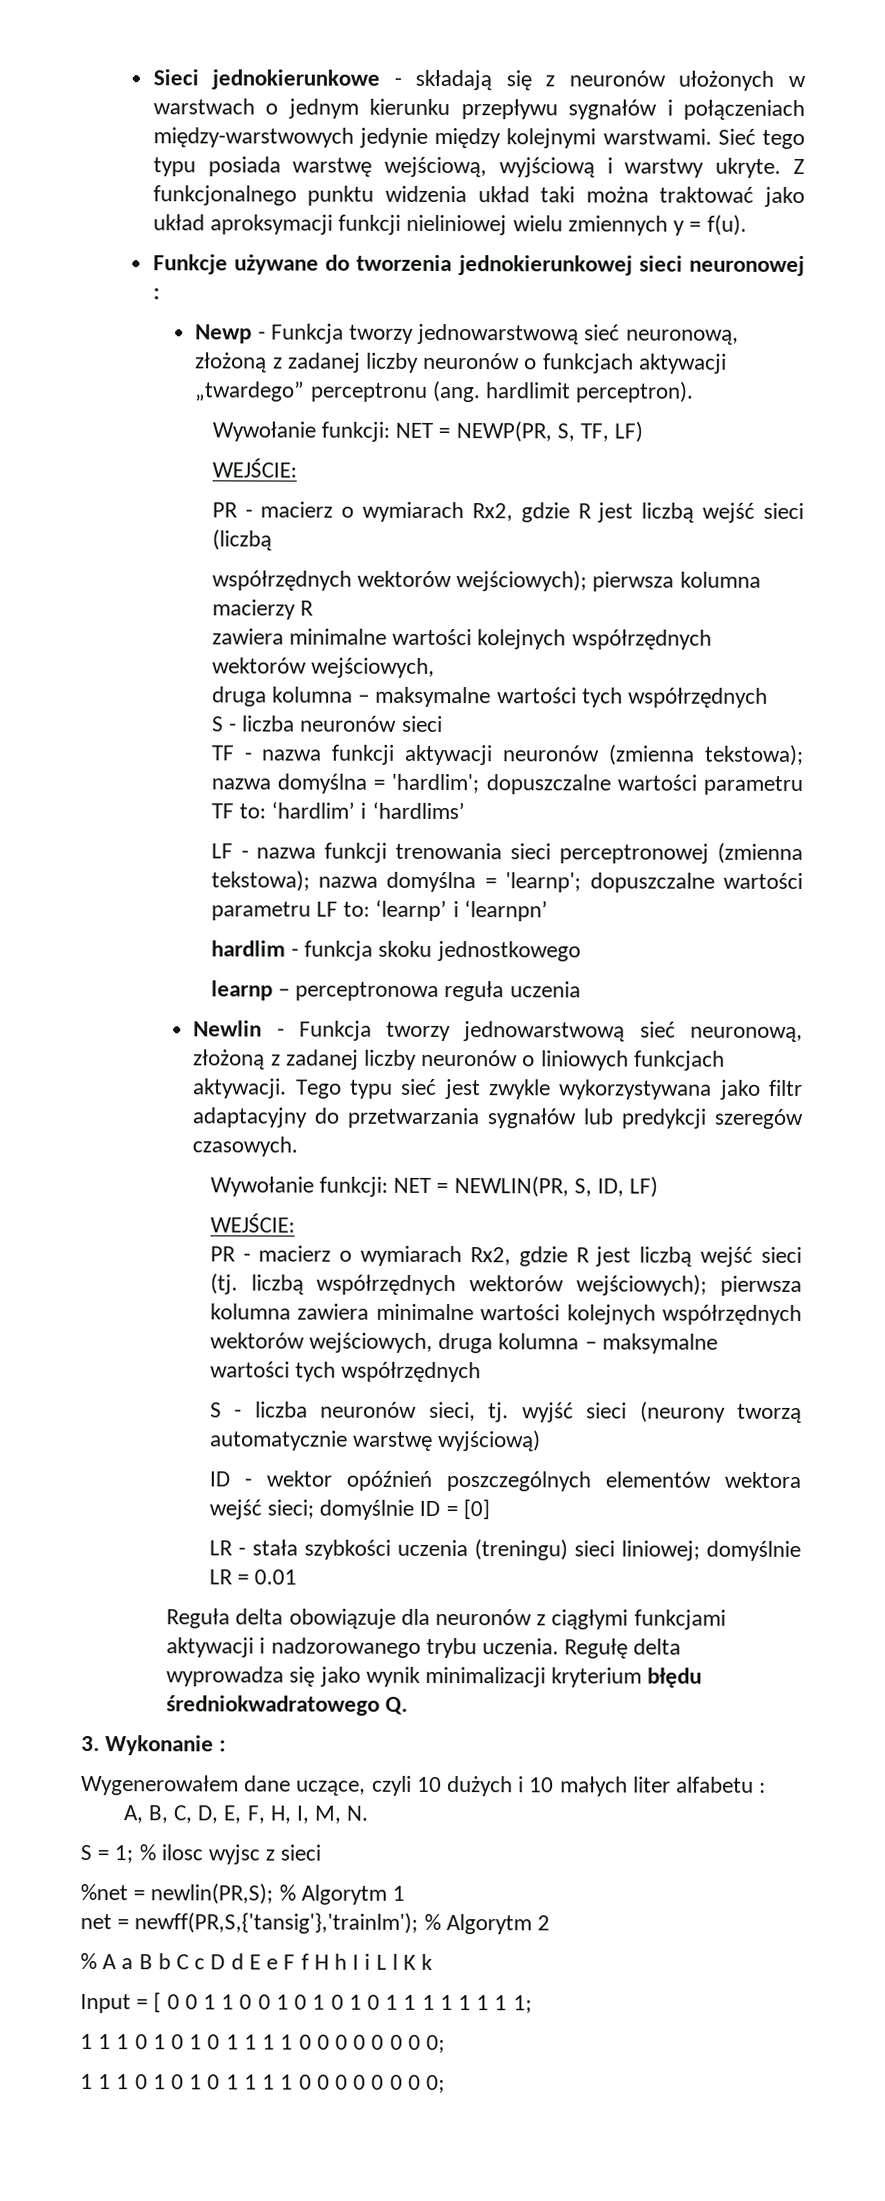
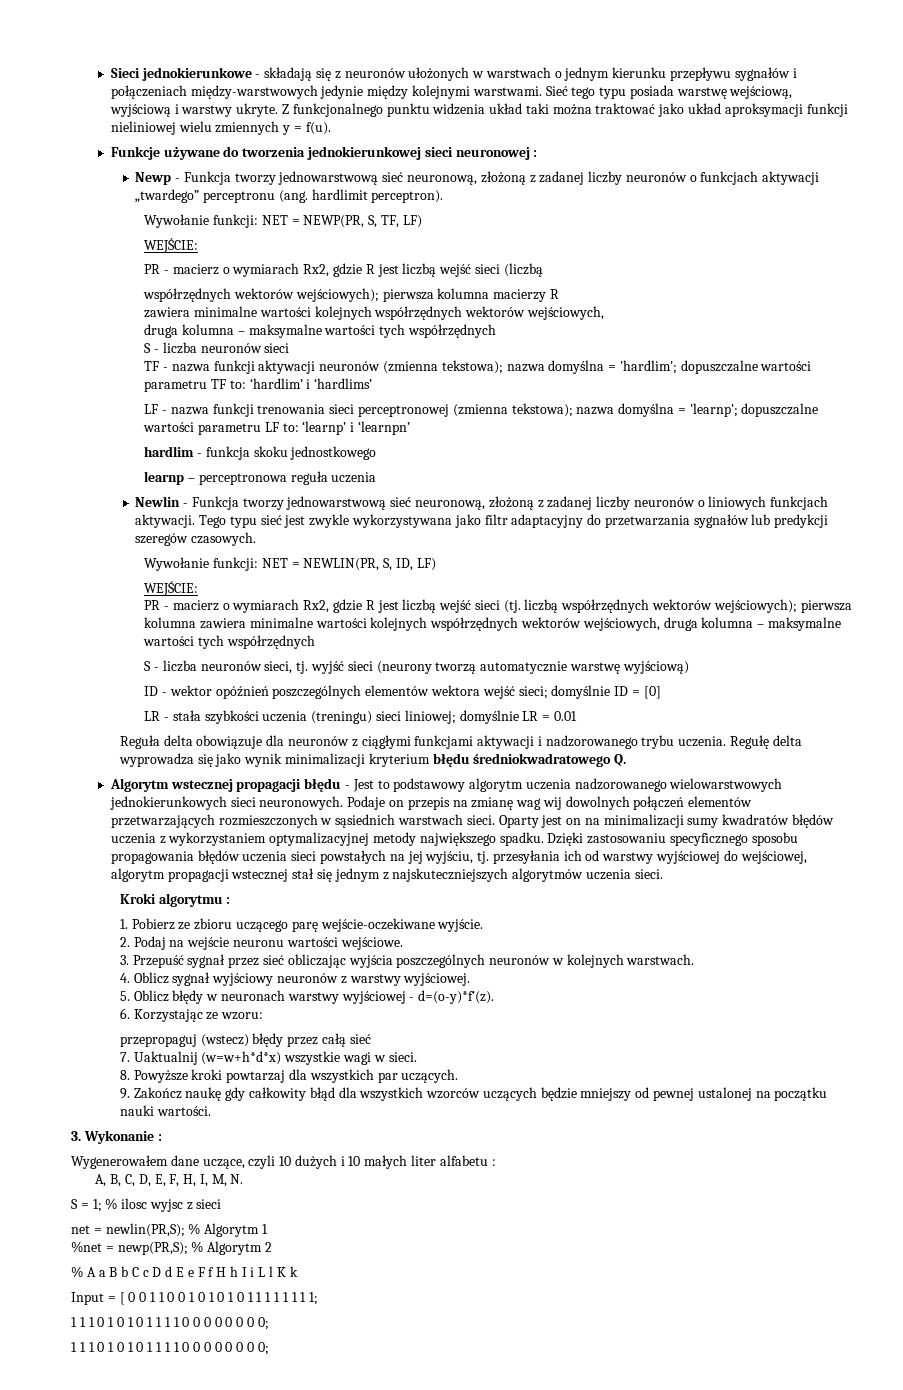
+ Algorytm wstecznej propagacji błędu - Jest to podstawowy algorytm uczenia nadzorowanego wielowarstwowych jednokierunkowych sieci neuronowych. Podaje on przepis na zmianę wag wij dowolnych połączeń elementów przetwarzających rozmieszczonych w sąsiednich warstwach sieci. Oparty jest on na minimalizacji sumy kwadratów błędów uczenia z wykorzystaniem optymalizacyjnej metody największego spadku. Dzięki zastosowaniu specyficznego sposobu propagowania błędów uczenia sieci powstałych na jej wyjściu, tj. przesyłania ich od warstwy wyjściowej do wejściowej, algorytm propagacji wstecznej stał się jednym z najskuteczniejszych algorytmów uczenia sieci.
+ Kroki algorytmu :
+ 1. Pobierz ze zbioru uczącego parę wejście-oczekiwane wyjście.
+ 2. Podaj na wejście neuronu wartości wejściowe.
+ 3. Przepuść sygnał przez sieć obliczając wyjścia poszczególnych neuronów w kolejnych warstwach.
+ 4. Oblicz sygnał wyjściowy neuronów z warstwy wyjściowej.
+ 5. Oblicz błędy w neuronach warstwy wyjściowej - d=(o-y)*f'(z).
+ 6. Korzystając ze wzoru:
+ przepropaguj (wstecz) błędy przez całą sieć
+ 7. Uaktualnij (w=w+h*d*x) wszystkie wagi w sieci.
+ 8. Powyższe kroki powtarzaj dla wszystkich par uczących.
+ 9. Zakończ naukę gdy całkowity błąd dla wszystkich wzorców uczących będzie mniejszy od pewnej ustalonej na początku nauki wartości.
- %net = newlin(PR,S); % Algorytm 1
+ net = newlin(PR,S); % Algorytm 1
- net = newff(PR,S,{'tansig'},'trainlm'); % Algorytm 2
+ %net = newp(PR,S); % Algorytm 2

